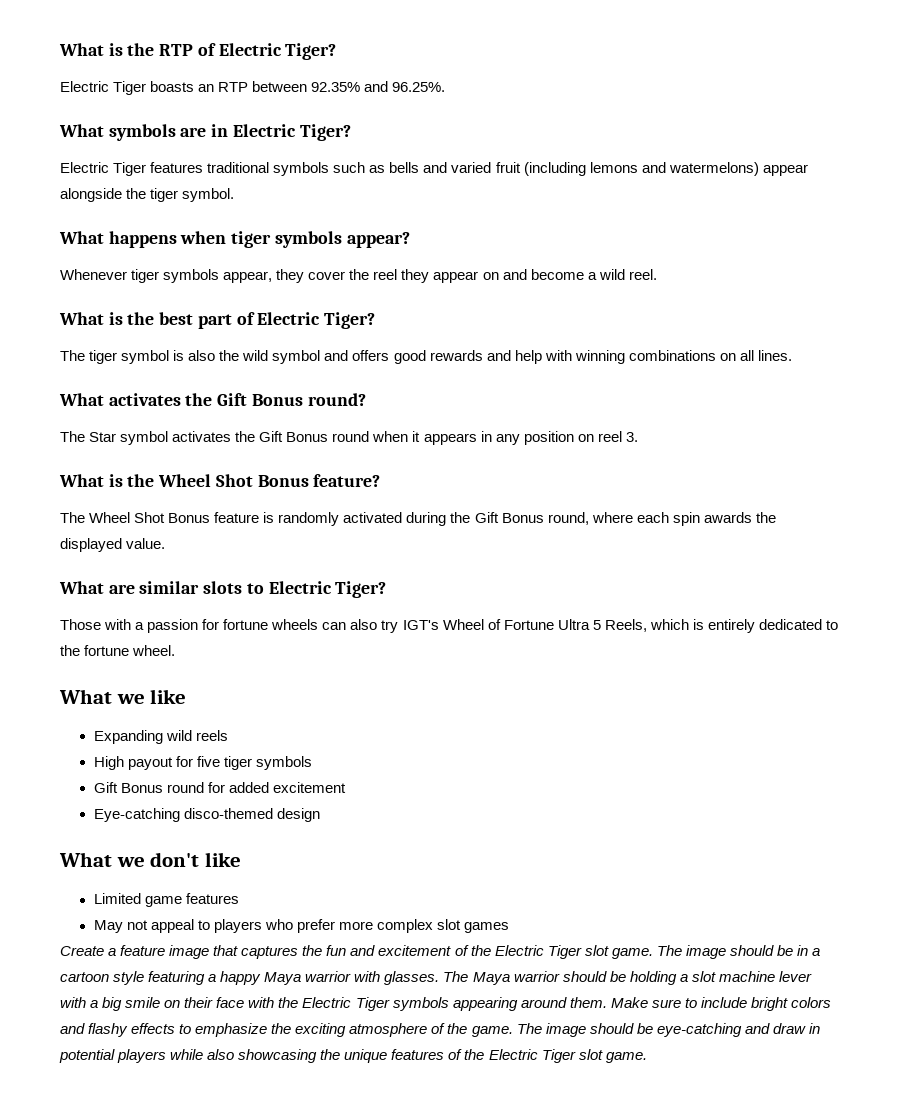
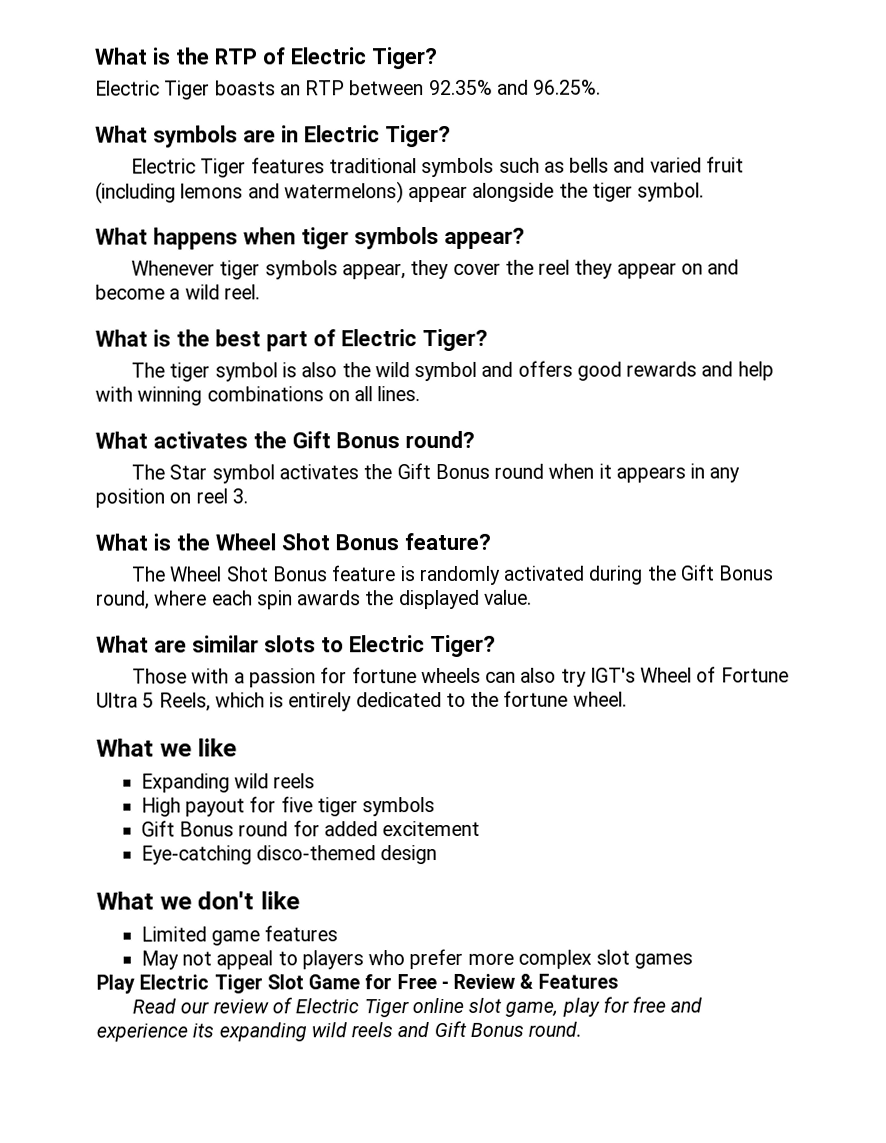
- Create a feature image that captures the fun and excitement of the Electric Tiger slot game. The image should be in a cartoon style featuring a happy Maya warrior with glasses. The Maya warrior should be holding a slot machine lever with a big smile on their face with the Electric Tiger symbols appearing around them. Make sure to include bright colors and flashy effects to emphasize the exciting atmosphere of the game. The image should be eye-catching and draw in potential players while also showcasing the unique features of the Electric Tiger slot game.
+ Play Electric Tiger Slot Game for Free - Review & Features
+ Read our review of Electric Tiger online slot game, play for free and experience its expanding wild reels and Gift Bonus round.

